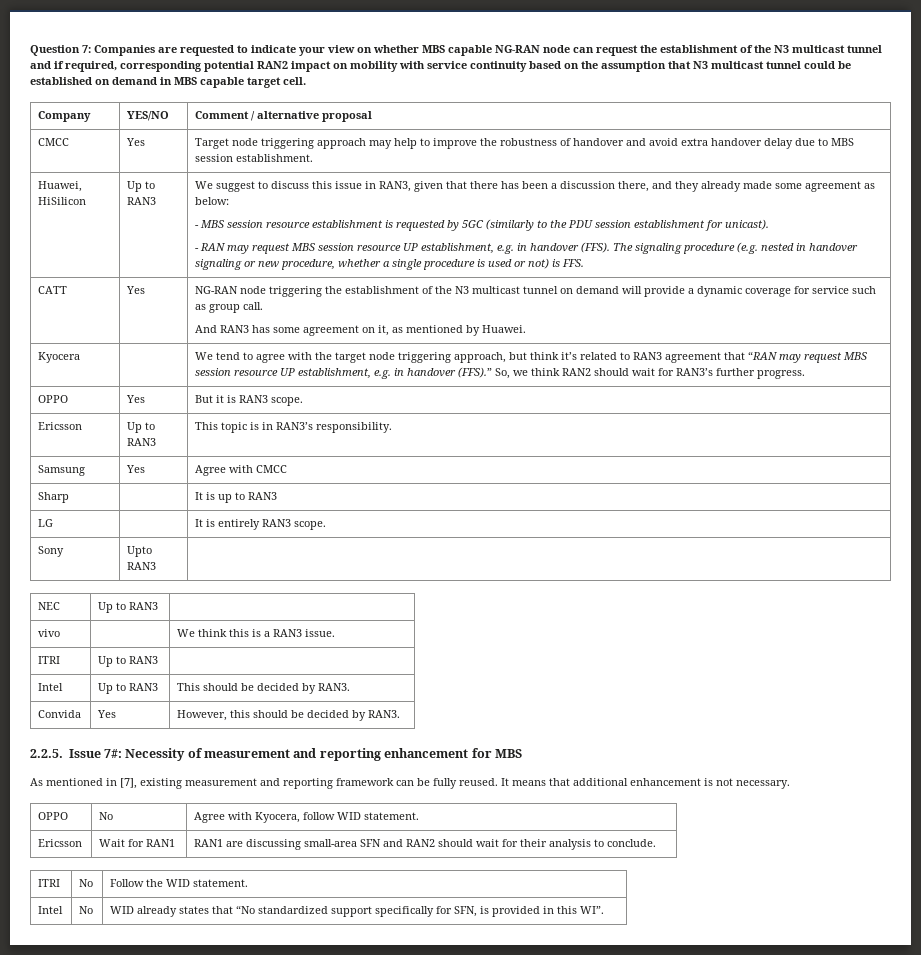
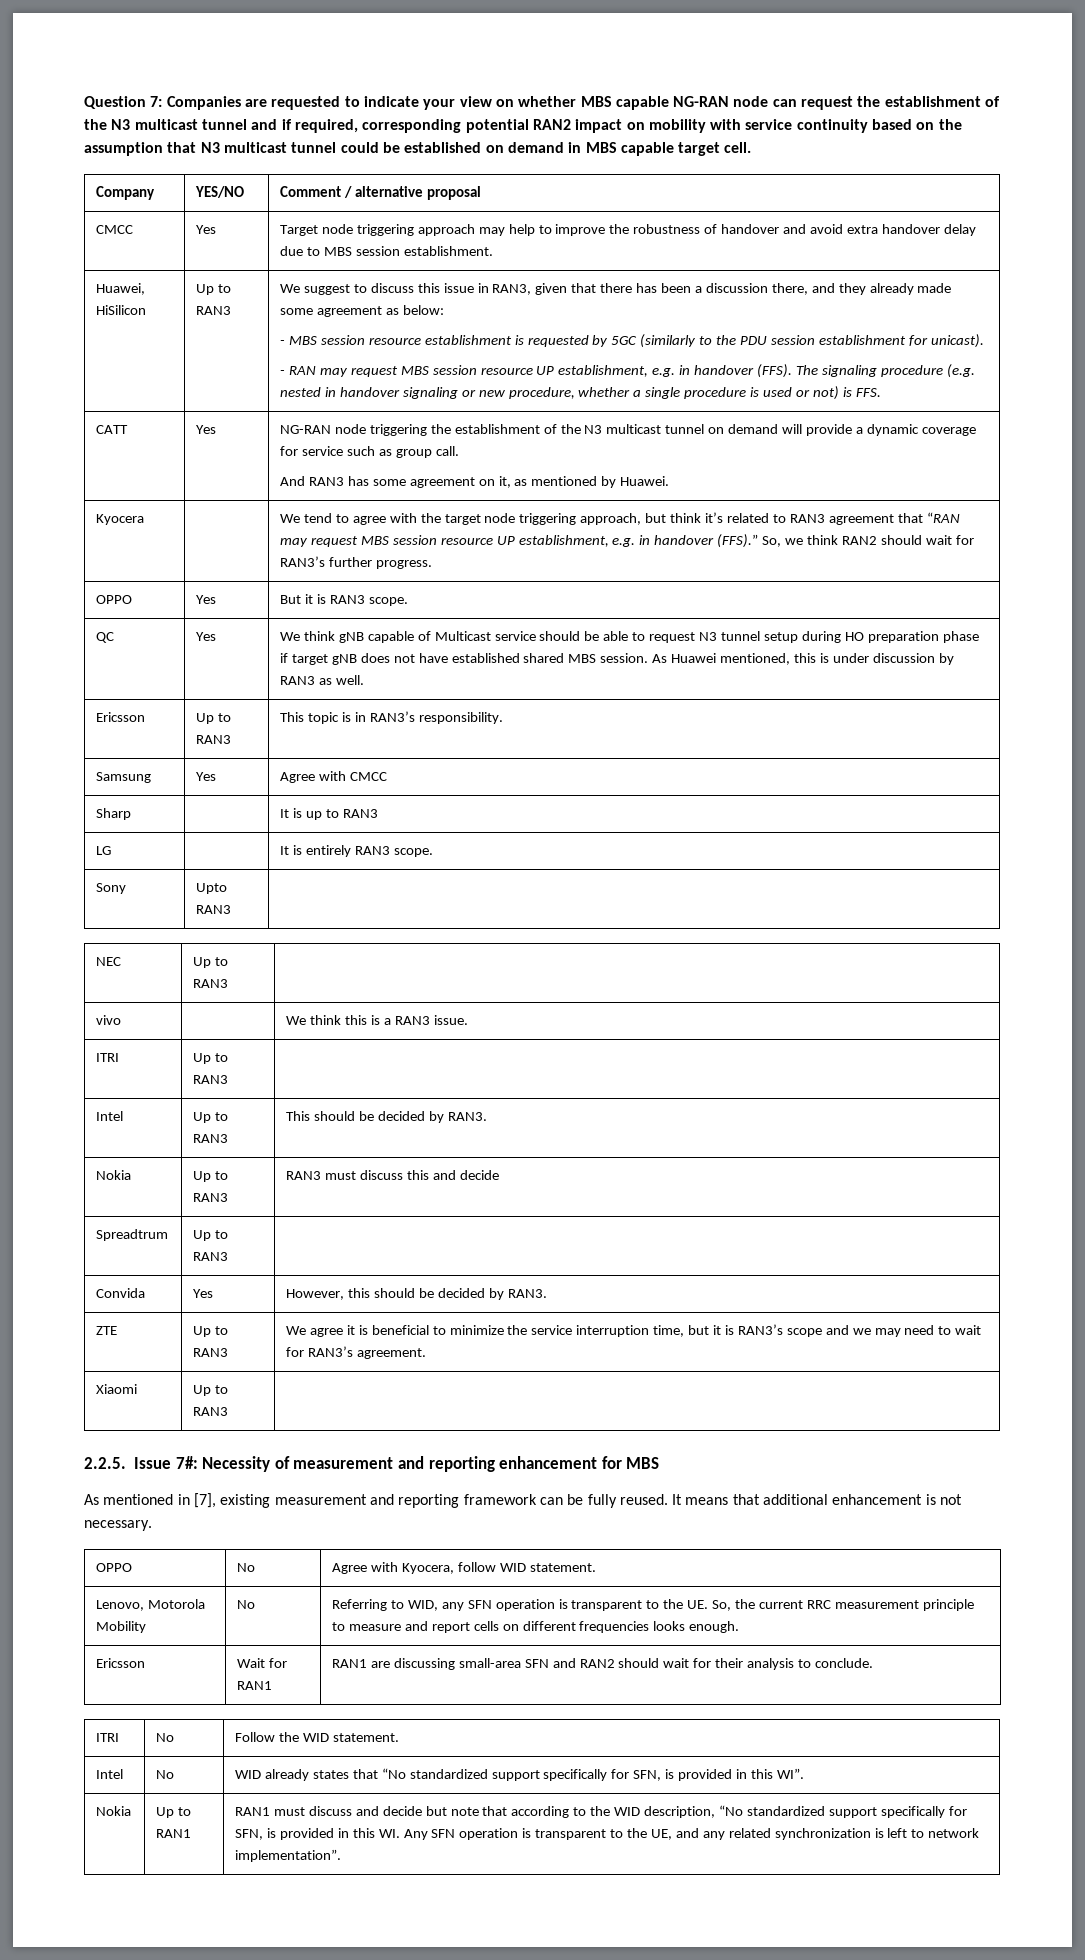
+ QC | Yes | We think gNB capable of Multicast service should be able to request N3 tunnel setup during HO preparation phase if target gNB does not have established shared MBS session. As Huawei mentioned, this is under discussion by RAN3 as well.
+ Nokia | Up to RAN3 | RAN3 must discuss this and decide
+ Spreadtrum | Up to RAN3 |
+ ZTE | Up to RAN3 | We agree it is beneficial to minimize the service interruption time, but it is RAN3’s scope and we may need to wait for RAN3’s agreement.
+ Xiaomi | Up to RAN3 |
+ Lenovo, Motorola Mobility | No | Referring to WID, any SFN operation is transparent to the UE. So, the current RRC measurement principle to measure and report cells on different frequencies looks enough.
+ Nokia | Up to RAN1 | RAN1 must discuss and decide but note that according to the WID description, “No standardized support specifically for SFN, is provided in this WI. Any SFN operation is transparent to the UE, and any related synchronization is left to network implementation”.

